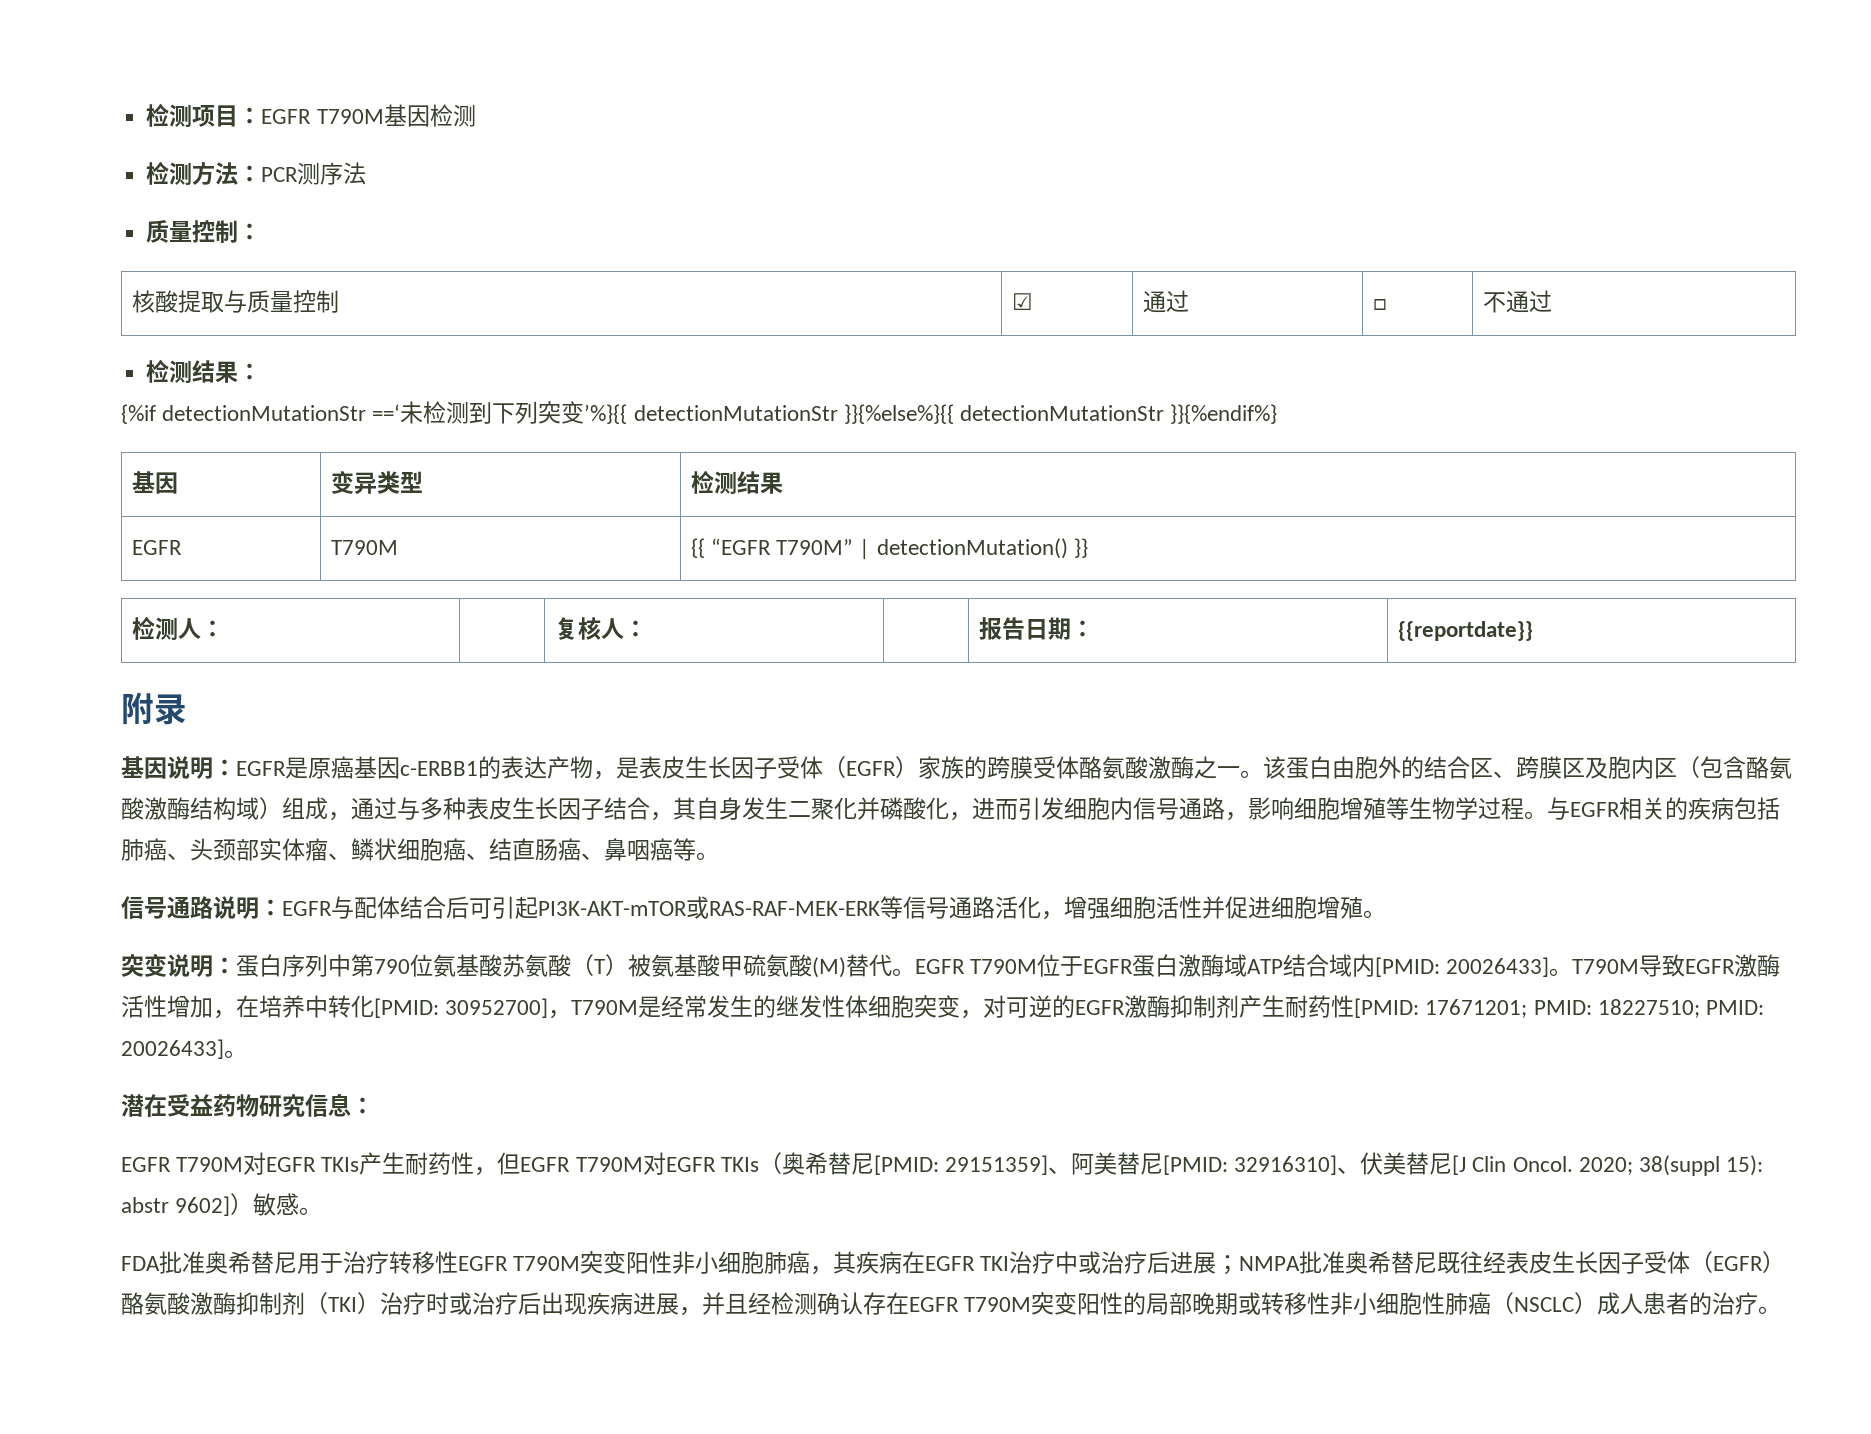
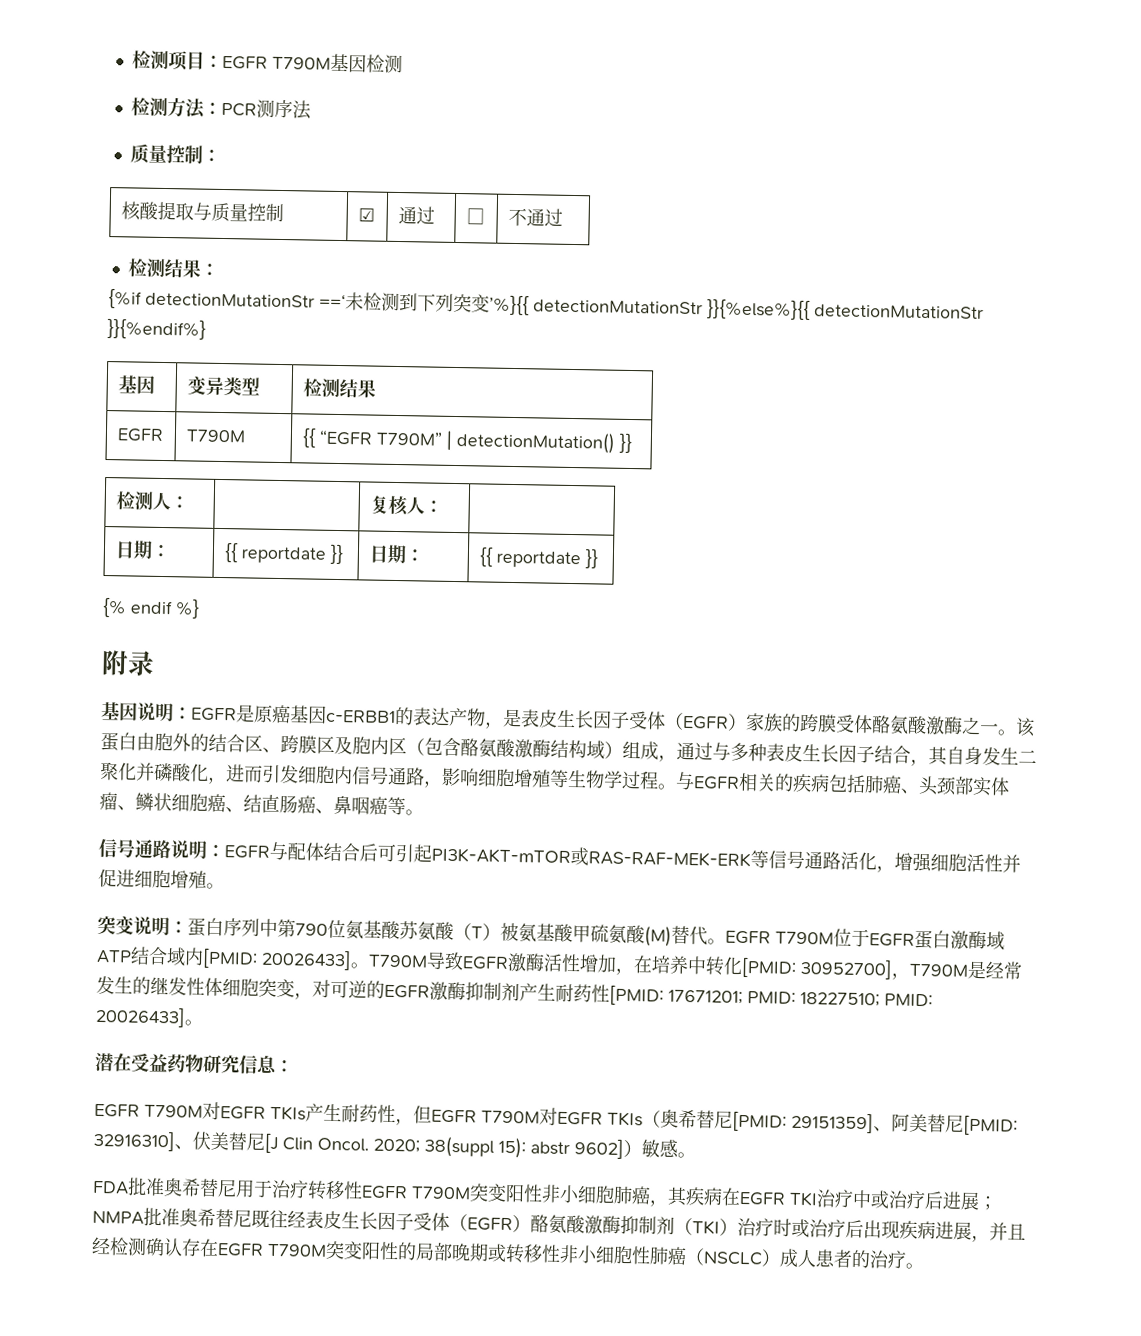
- 检测人： | | 复核人： | | 报告日期： | {{reportdate}}
+ 检测人： | | 复核人： |
+ 日期： | {{ reportdate }} | 日期： | {{ reportdate }}
+ {% endif %}

